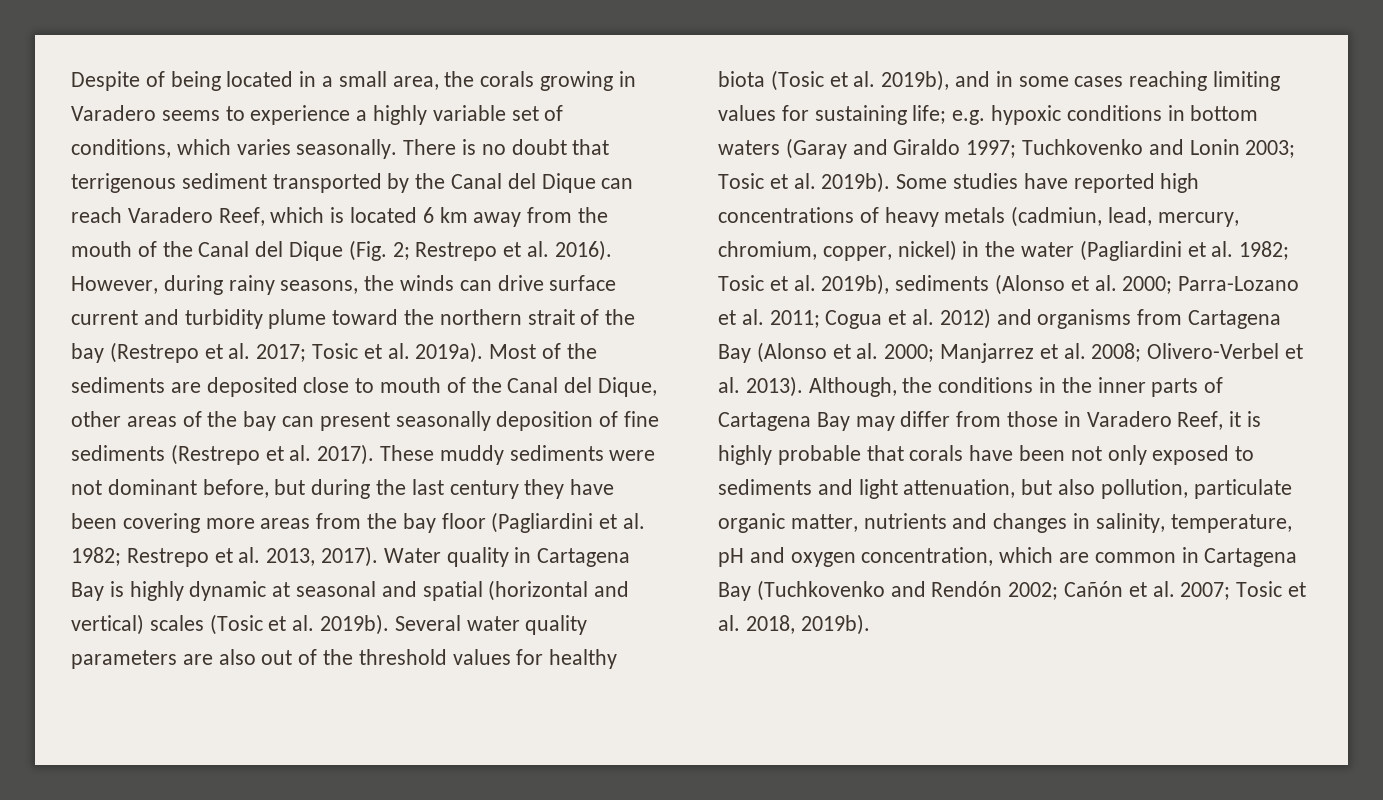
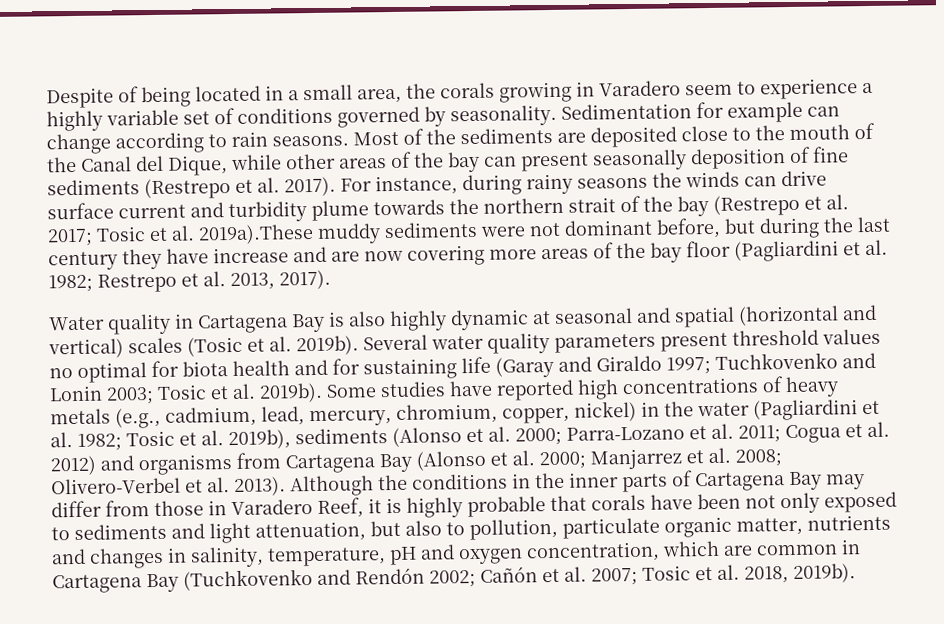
- Despite of being located in a small area, the corals growing in Varadero seems to experience a highly variable set of conditions, which varies seasonally. There is no doubt that terrigenous sediment transported by the Canal del Dique can reach Varadero Reef, which is located 6 km away from the mouth of the Canal del Dique (Fig. 2; Restrepo et al. 2016). However, during rainy seasons, the winds can drive surface current and turbidity plume toward the northern strait of the bay (Restrepo et al. 2017; Tosic et al. 2019a).
+ Despite of being located in a small area, the corals growing in Varadero seem to experience a highly variable set of conditions governed by seasonality. Sedimentation for example can change according to rain seasons.
- Most of the sediments are deposited close to mouth of the Canal del Dique, other areas of the bay can present seasonally deposition of fine sediments (Restrepo et al. 2017).
+ Most of the sediments are deposited close to the mouth of the Canal del Dique, while other areas of the bay can present seasonally deposition of fine sediments (Restrepo et al. 2017).
- These muddy sediments were not dominant before, but during the last century they have been covering more areas from the bay floor (Pagliardini et al. 1982; Restrepo et al. 2013, 2017). Water quality in Cartagena Bay is highly dynamic at seasonal and spatial (horizontal and vertical) scales (Tosic et al. 2019b).
+ For instance, during rainy seasons the winds can drive surface current and turbidity plume towards the northern strait of the bay (Restrepo et al. 2017; Tosic et al. 2019a).These muddy sediments were not dominant before, but during the last century they have increase and are now covering more areas of the bay floor (Pagliardini et al. 1982; Restrepo et al. 2013, 2017).
+ Water quality in Cartagena Bay is also highly dynamic at seasonal and spatial (horizontal and vertical) scales (Tosic et al. 2019b).
- Several water quality parameters are also out of the threshold values for healthy biota (Tosic et al. 2019b), and in some cases reaching limiting values for sustaining life; e.g. hypoxic conditions in bottom waters (Garay and Giraldo 1997; Tuchkovenko and Lonin 2003; Tosic et al. 2019b).
+ Several water quality parameters present threshold values no optimal for biota health and for sustaining life (Garay and Giraldo 1997; Tuchkovenko and Lonin 2003; Tosic et al. 2019b).
- Some studies have reported high concentrations of heavy metals (cadmiun, lead, mercury, chromium, copper, nickel) in the water (Pagliardini et al. 1982; Tosic et al. 2019b), sediments (Alonso et al. 2000; Parra-Lozano et al. 2011; Cogua et al. 2012) and organisms from Cartagena Bay (Alonso et al. 2000; Manjarrez et al. 2008; Olivero-Verbel et al. 2013).
+ Some studies have reported high concentrations of heavy metals (e.g., cadmium, lead, mercury, chromium, copper, nickel) in the water (Pagliardini et al. 1982; Tosic et al. 2019b), sediments (Alonso et al. 2000; Parra-Lozano et al. 2011; Cogua et al. 2012) and organisms from Cartagena Bay (Alonso et al. 2000; Manjarrez et al. 2008; Olivero-Verbel et al. 2013).
- Although, the conditions in the inner parts of Cartagena Bay may differ from those in Varadero Reef, it is highly probable that corals have been not only exposed to sediments and light attenuation, but also pollution, particulate organic matter, nutrients and changes in salinity, temperature, pH and oxygen concentration, which are common in Cartagena Bay (Tuchkovenko and Rendón 2002;
+ Although the conditions in the inner parts of Cartagena Bay may differ from those in Varadero Reef, it is highly probable that corals have been not only exposed to sediments and light attenuation, but also to pollution, particulate organic matter, nutrients and changes in salinity, temperature, pH and oxygen concentration, which are common in Cartagena Bay (Tuchkovenko and Rendón 2002;

